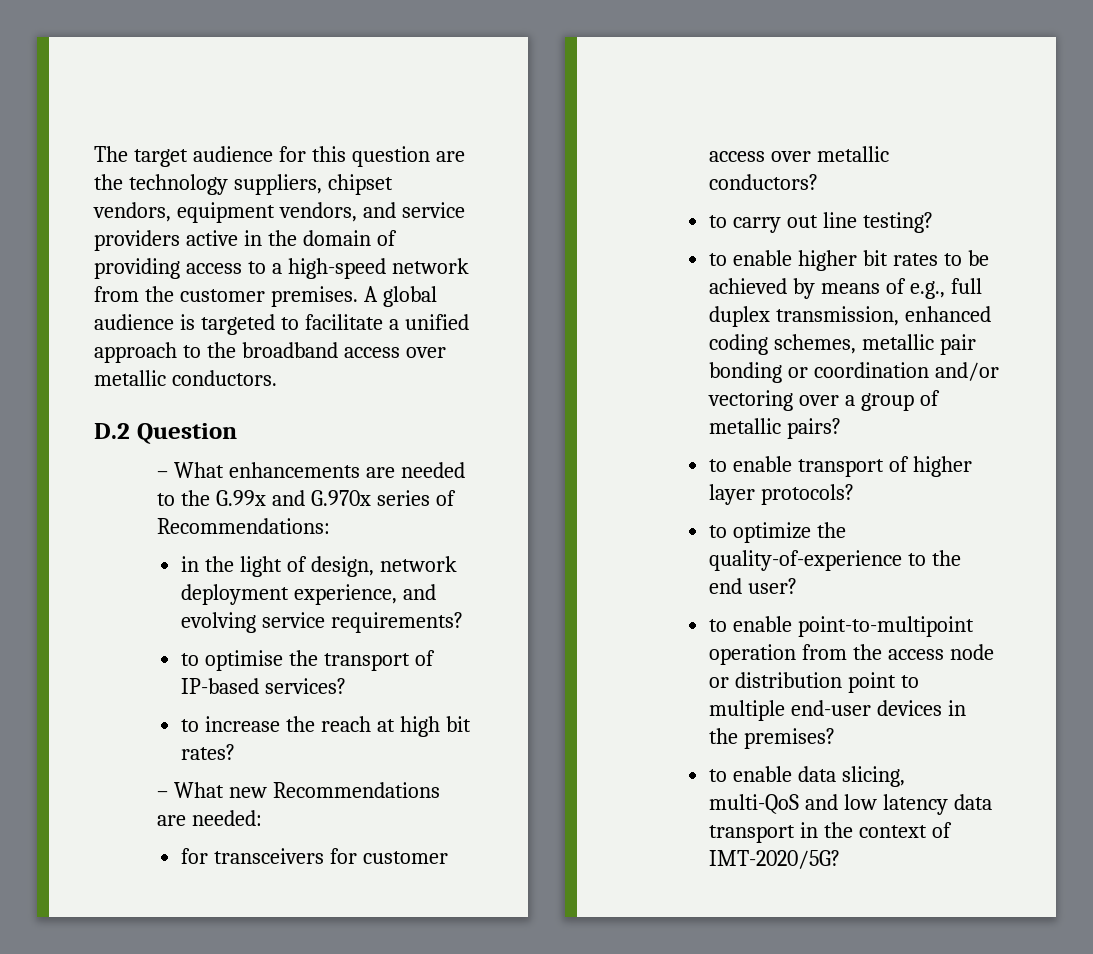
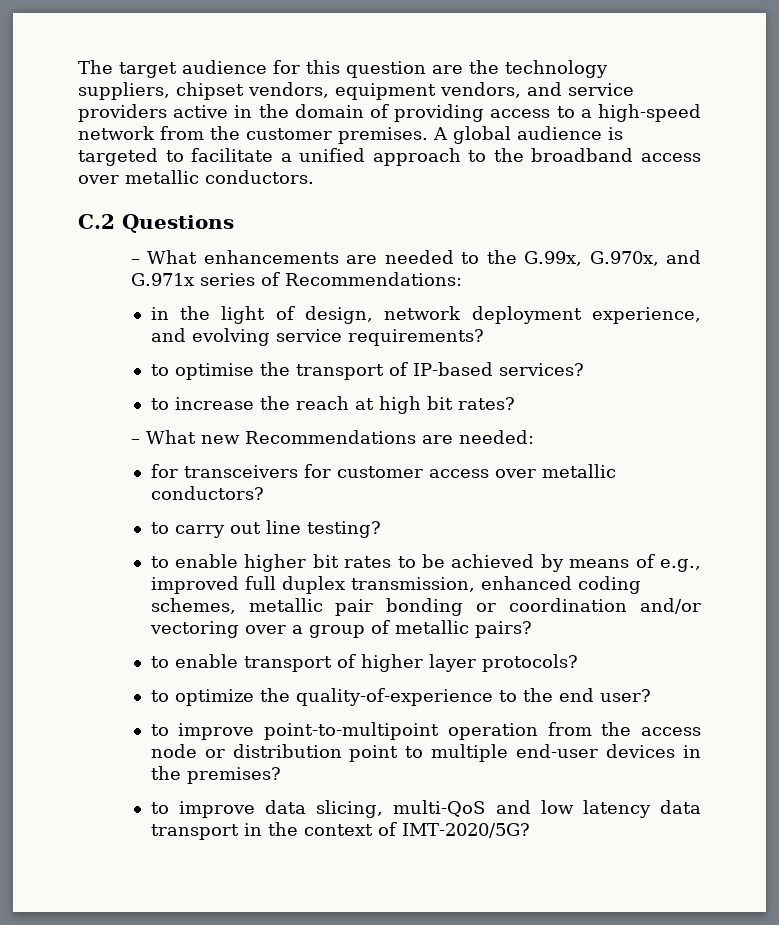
- D.2 Question
+ C.2 Questions
- – What enhancements are needed to the G.99x and G.970x series of Recommendations:
+ – What enhancements are needed to the G.99x, G.970x, and G.971x series of Recommendations:
- to enable higher bit rates to be achieved by means of e.g., full duplex transmission, enhanced coding schemes, metallic pair bonding or coordination and/or vectoring over a group of metallic pairs?
+ to enable higher bit rates to be achieved by means of e.g., improved full duplex transmission, enhanced coding schemes, metallic pair bonding or coordination and/or vectoring over a group of metallic pairs?
- to enable point-to-multipoint operation from the access node or distribution point to multiple end-user devices in the premises?
+ to improve point-to-multipoint operation from the access node or distribution point to multiple end-user devices in the premises?
- to enable data slicing, multi-QoS and low latency data transport in the context of IMT-2020/5G?
+ to improve data slicing, multi-QoS and low latency data transport in the context of IMT-2020/5G?

